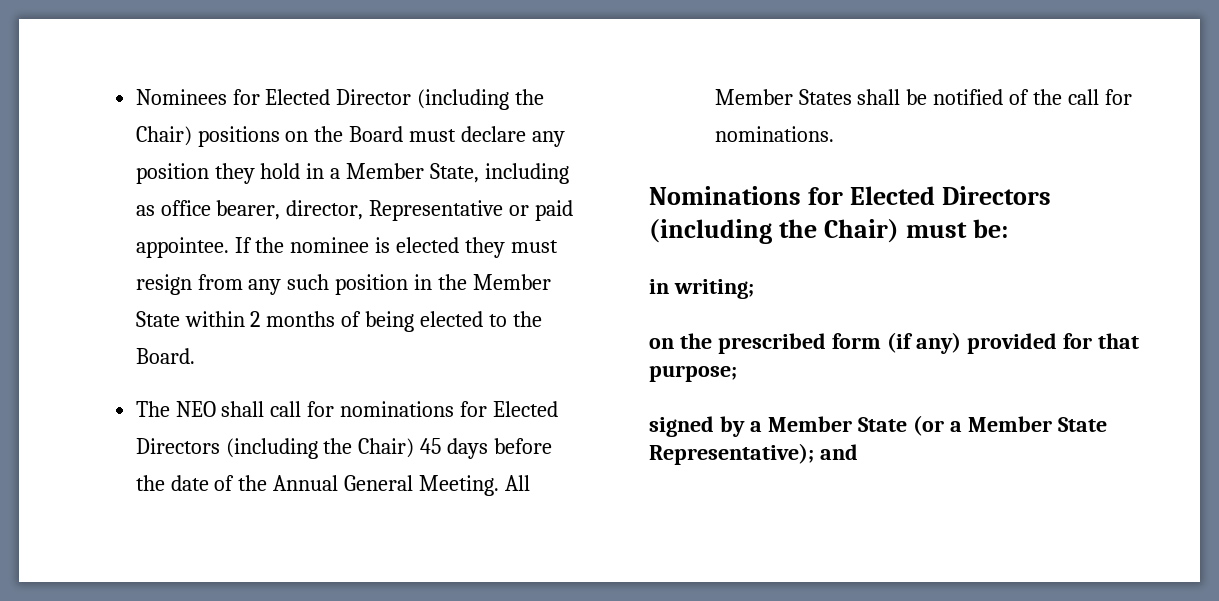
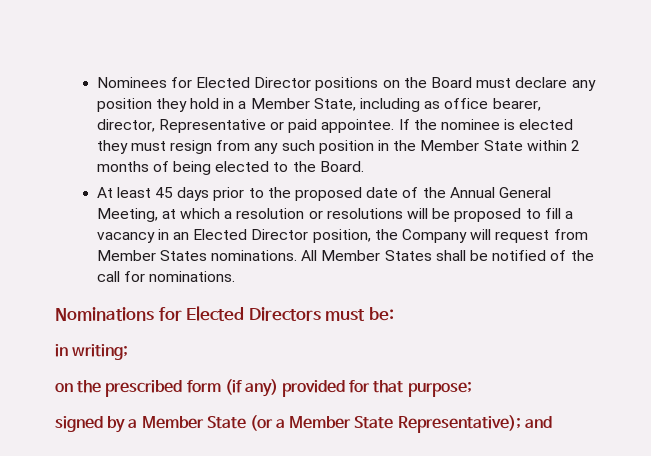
- Nominees for Elected Director (including the Chair) positions on the Board must declare any position they hold in a Member State, including as office bearer, director, Representative or paid appointee.
+ Nominees for Elected Director positions on the Board must declare any position they hold in a Member State, including as office bearer, director, Representative or paid appointee.
- The NEO shall call for nominations for Elected Directors (including the Chair) 45 days before the date of the Annual General Meeting.
+ At least 45 days prior to the proposed date of the Annual General Meeting, at which a resolution or resolutions will be proposed to fill a vacancy in an Elected Director position, the Company will request from Member States nominations.
- Nominations for Elected Directors (including the Chair) must be:
+ Nominations for Elected Directors must be:

